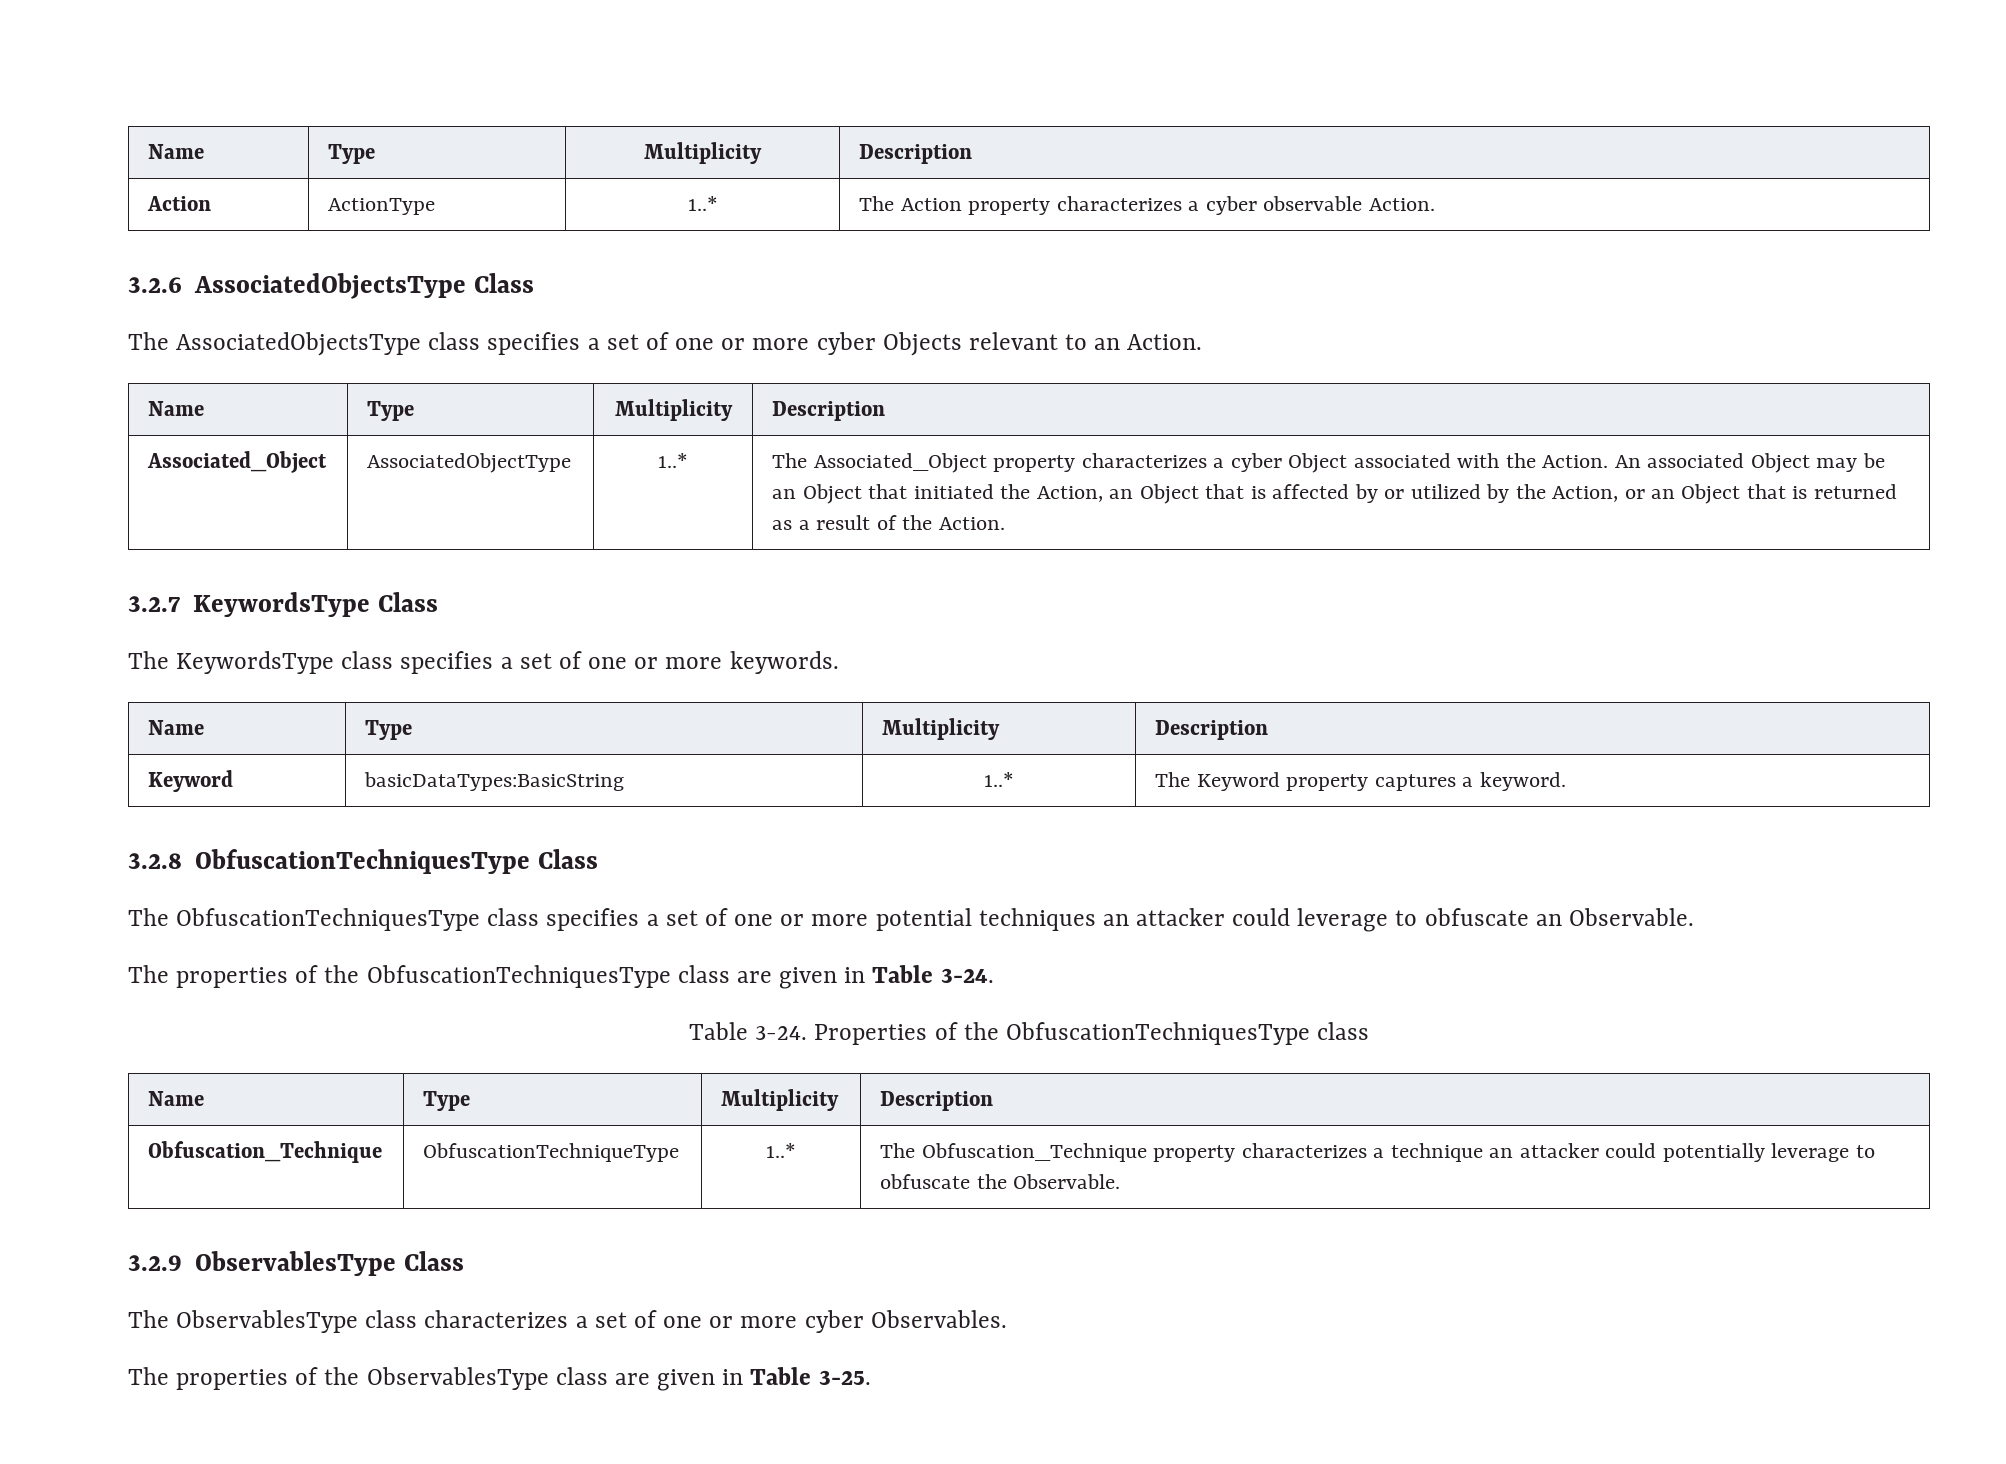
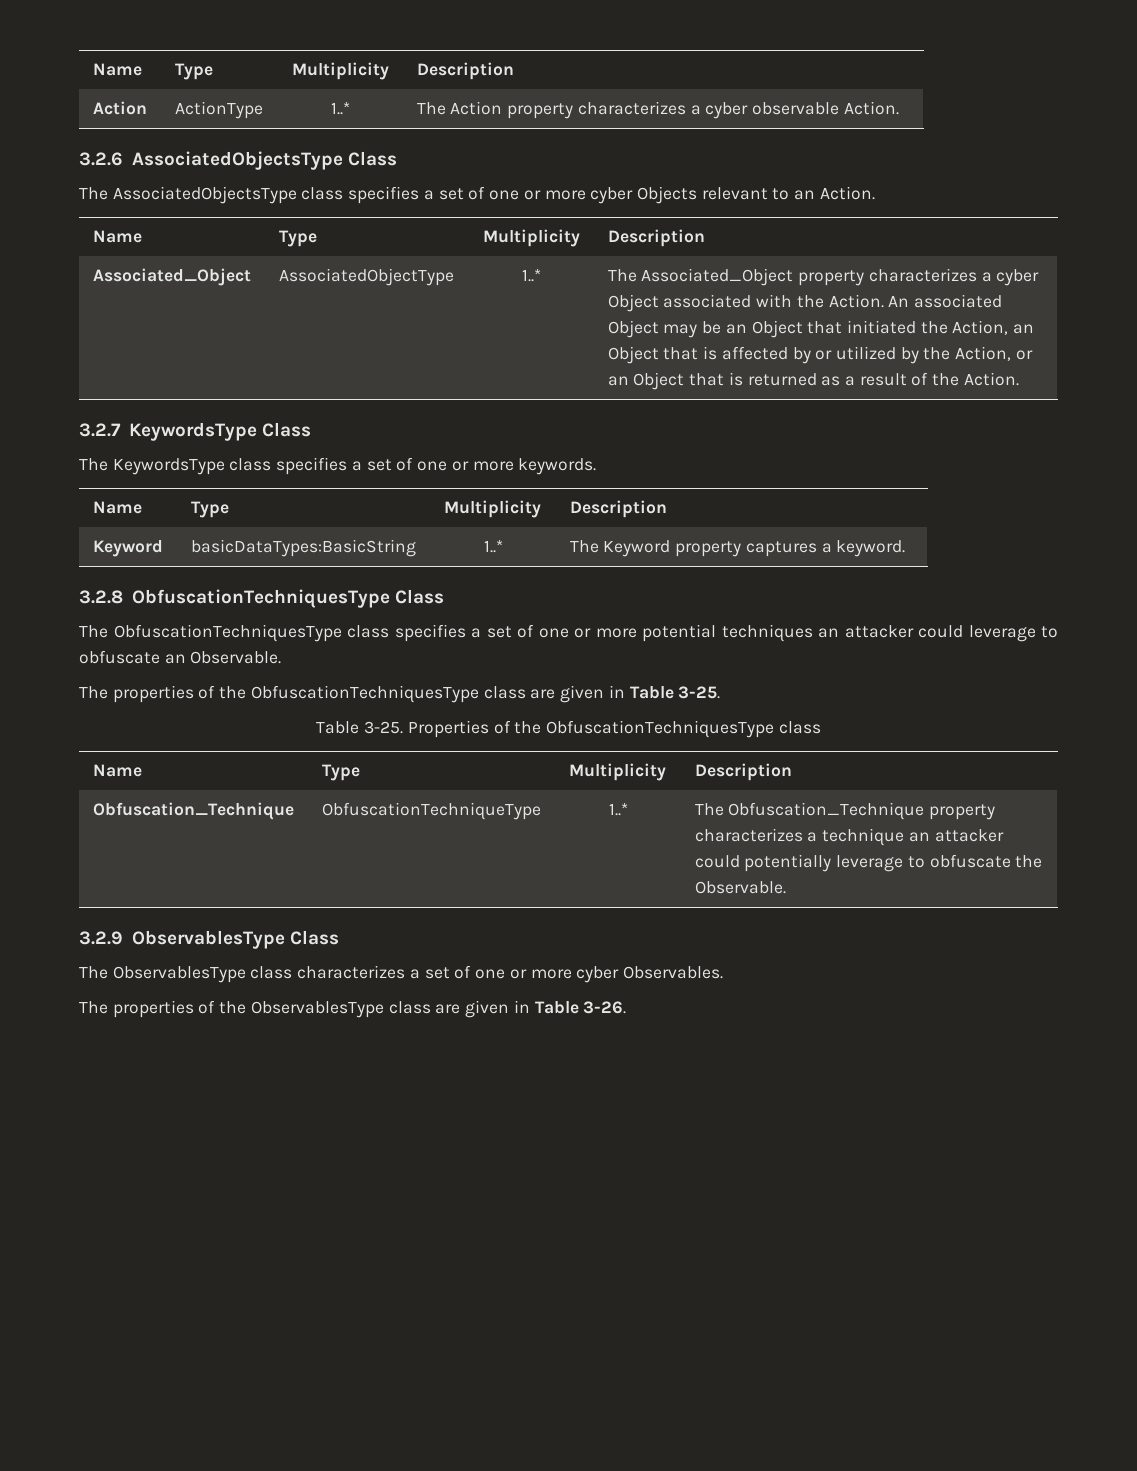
- The properties of the ObfuscationTechniquesType class are given in Table 3-24.
- Table 3-24.
+ The properties of the ObfuscationTechniquesType class are given in Table 3-25.
+ Table 3-25.
- The properties of the ObservablesType class are given in Table 3-25.
+ The properties of the ObservablesType class are given in Table 3-26.

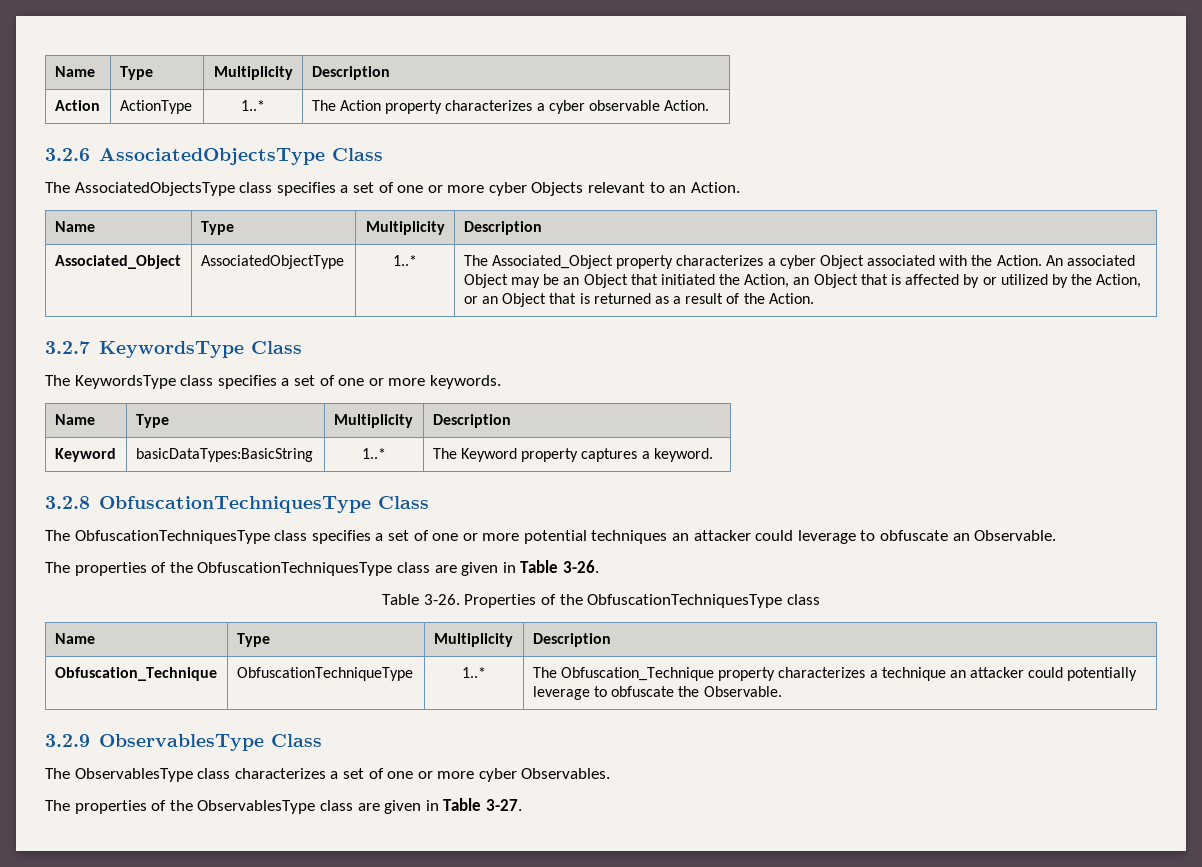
- The properties of the ObfuscationTechniquesType class are given in Table 3-25.
- Table 3-25.
+ The properties of the ObfuscationTechniquesType class are given in Table 3-26.
+ Table 3-26.
- The properties of the ObservablesType class are given in Table 3-26.
+ The properties of the ObservablesType class are given in Table 3-27.

